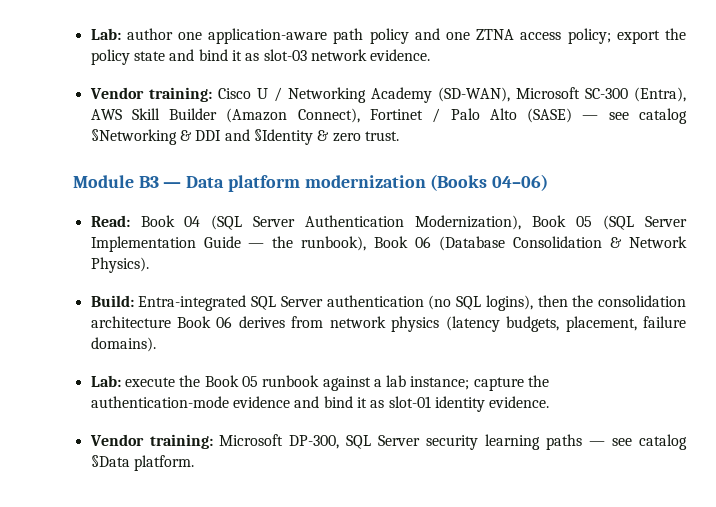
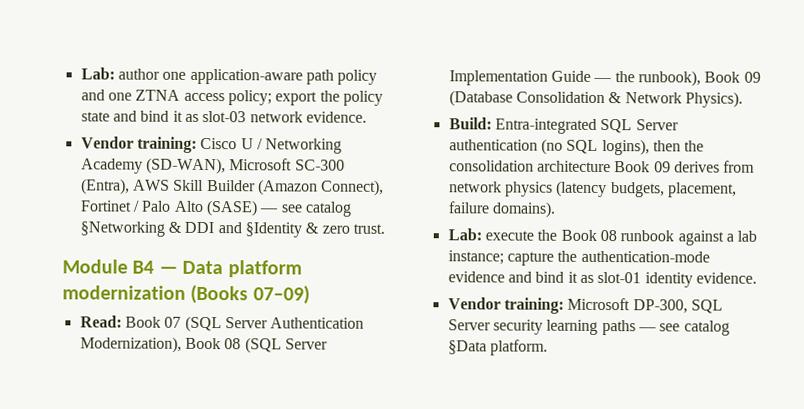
- Module B3 — Data platform modernization (Books 04–06)
+ Module B4 — Data platform modernization (Books 07–09)
- Read: Book 04 (SQL Server Authentication Modernization), Book 05 (SQL Server Implementation Guide — the runbook), Book 06 (Database Consolidation & Network Physics).
+ Read: Book 07 (SQL Server Authentication Modernization), Book 08 (SQL Server Implementation Guide — the runbook), Book 09 (Database Consolidation & Network Physics).
- Build: Entra-integrated SQL Server authentication (no SQL logins), then the consolidation architecture Book 06 derives from network physics (latency budgets, placement, failure domains).
+ Build: Entra-integrated SQL Server authentication (no SQL logins), then the consolidation architecture Book 09 derives from network physics (latency budgets, placement, failure domains).
- Lab: execute the Book 05 runbook against a lab instance; capture the authentication-mode evidence and bind it as slot-01 identity evidence.
+ Lab: execute the Book 08 runbook against a lab instance; capture the authentication-mode evidence and bind it as slot-01 identity evidence.

